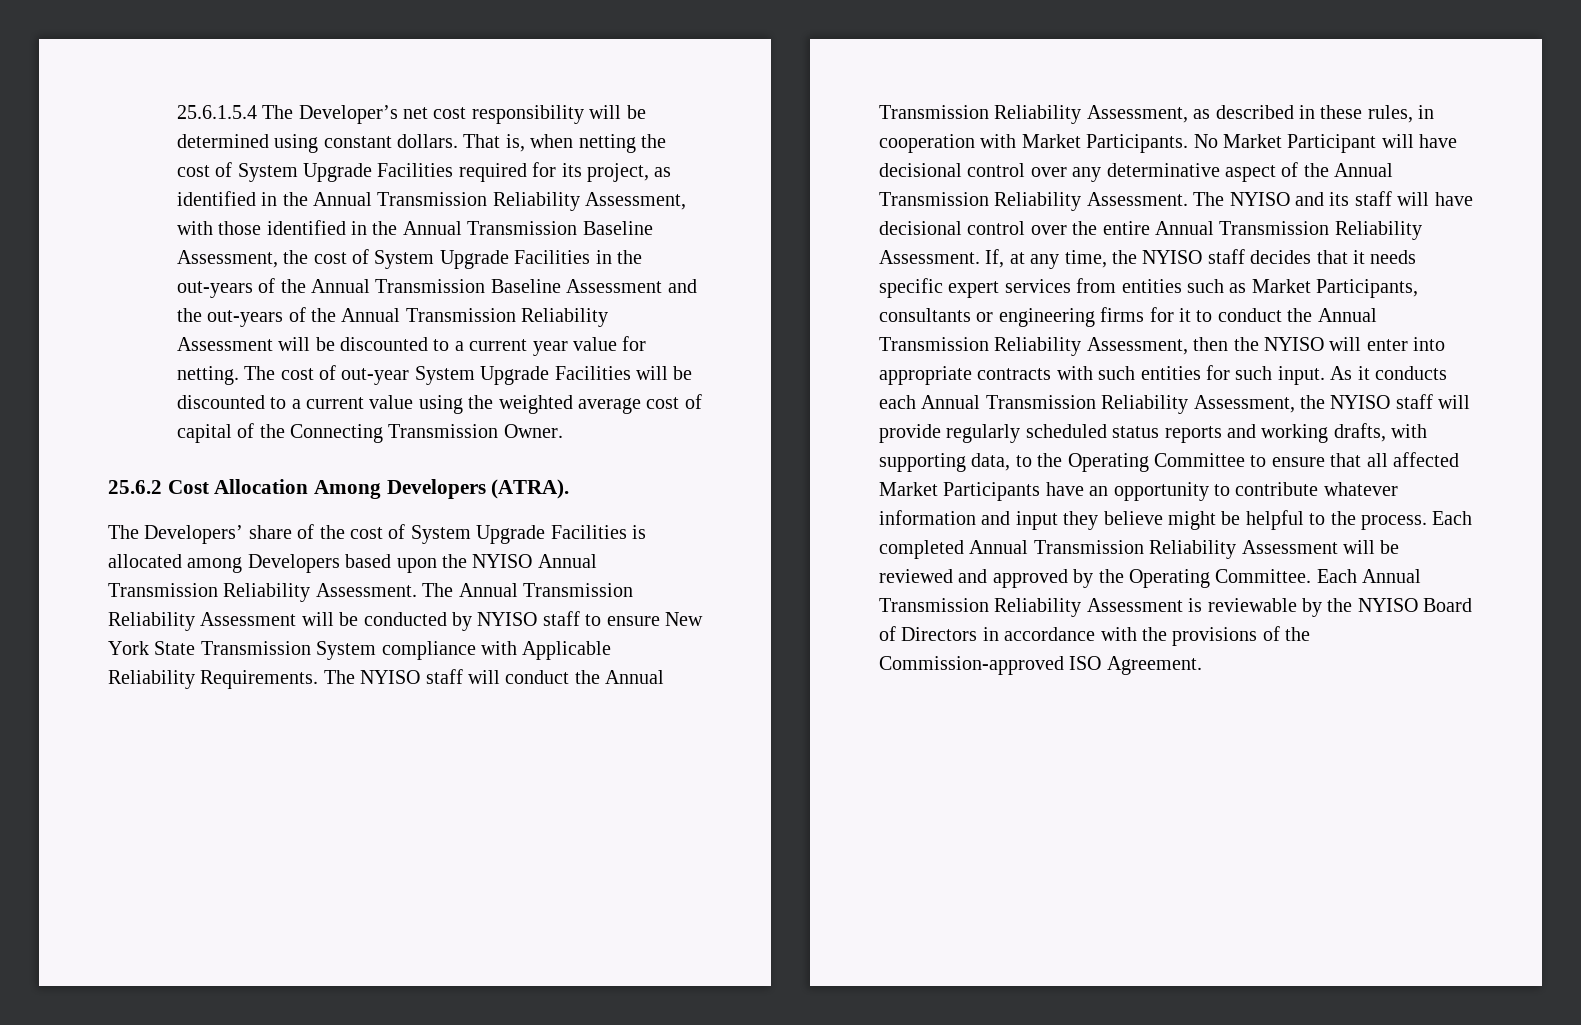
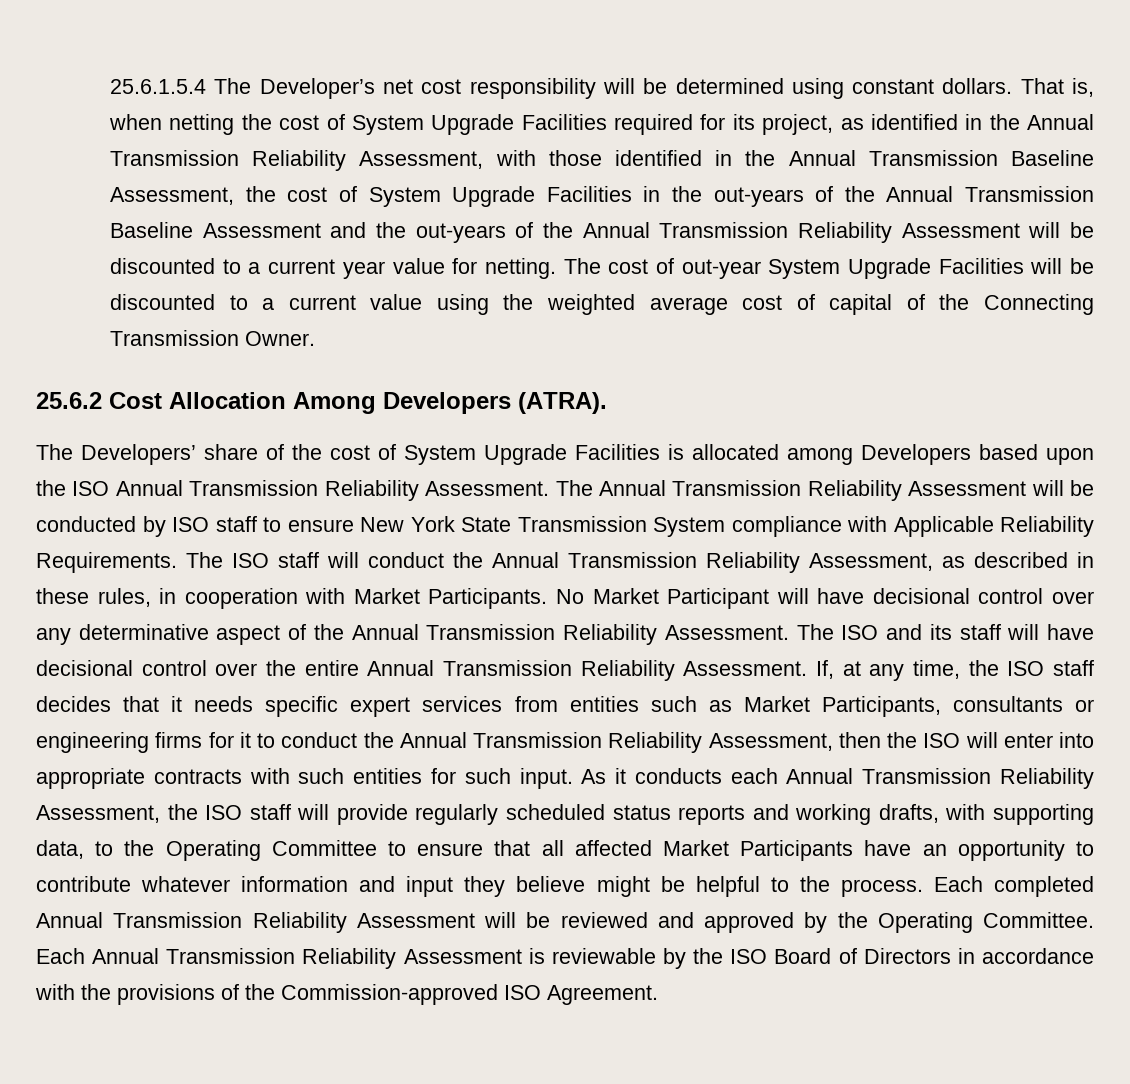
- The Developers’ share of the cost of System Upgrade Facilities is allocated among Developers based upon the NYISO Annual Transmission Reliability Assessment.
+ The Developers’ share of the cost of System Upgrade Facilities is allocated among Developers based upon the ISO Annual Transmission Reliability Assessment.
- The Annual Transmission Reliability Assessment will be conducted by NYISO staff to ensure New York State Transmission System compliance with Applicable Reliability Requirements.
+ The Annual Transmission Reliability Assessment will be conducted by ISO staff to ensure New York State Transmission System compliance with Applicable Reliability Requirements.
- The NYISO staff will conduct the Annual Transmission Reliability Assessment, as described in these rules, in cooperation with Market Participants.
+ The ISO staff will conduct the Annual Transmission Reliability Assessment, as described in these rules, in cooperation with Market Participants.
- The NYISO and its staff will have decisional control over the entire Annual Transmission Reliability Assessment.
+ The ISO and its staff will have decisional control over the entire Annual Transmission Reliability Assessment.
- If, at any time, the NYISO staff decides that it needs specific expert services from entities such as Market Participants, consultants or engineering firms for it to conduct the Annual Transmission Reliability Assessment, then the NYISO will enter into appropriate contracts with such entities for such input.
+ If, at any time, the ISO staff decides that it needs specific expert services from entities such as Market Participants, consultants or engineering firms for it to conduct the Annual Transmission Reliability Assessment, then the ISO will enter into appropriate contracts with such entities for such input.
- As it conducts each Annual Transmission Reliability Assessment, the NYISO staff will provide regularly scheduled status reports and working drafts, with supporting data, to the Operating Committee to ensure that all affected Market Participants have an opportunity to contribute whatever information and input they believe might be helpful to the process.
+ As it conducts each Annual Transmission Reliability Assessment, the ISO staff will provide regularly scheduled status reports and working drafts, with supporting data, to the Operating Committee to ensure that all affected Market Participants have an opportunity to contribute whatever information and input they believe might be helpful to the process.
- Each Annual Transmission Reliability Assessment is reviewable by the NYISO Board of Directors in accordance with the provisions of the Commission-approved ISO Agreement.
+ Each Annual Transmission Reliability Assessment is reviewable by the ISO Board of Directors in accordance with the provisions of the Commission-approved ISO Agreement.

